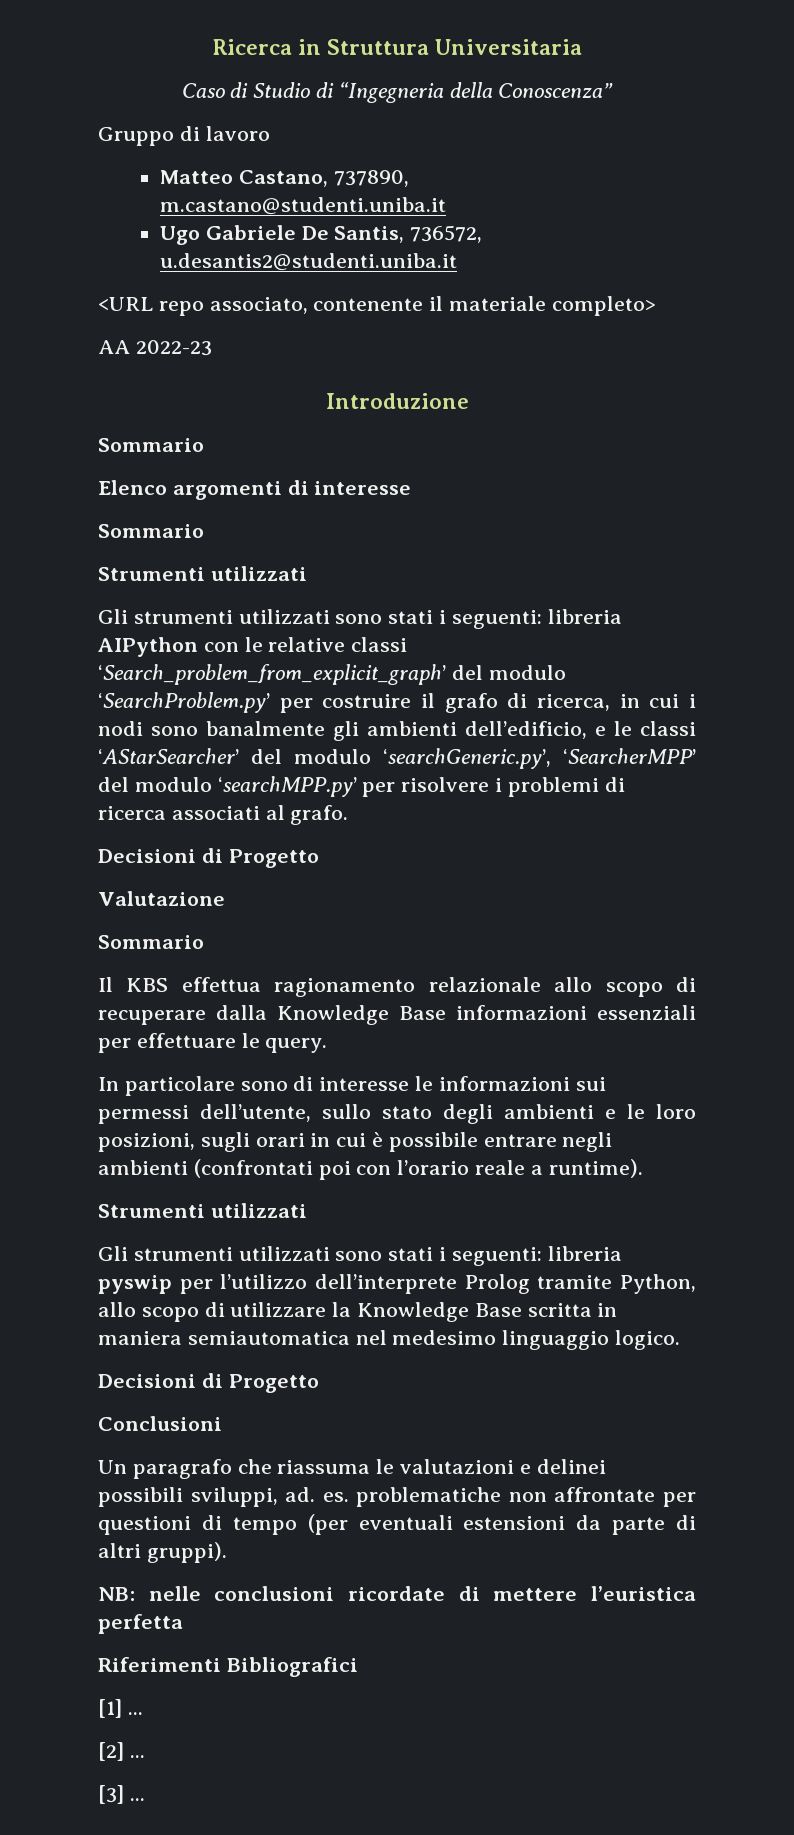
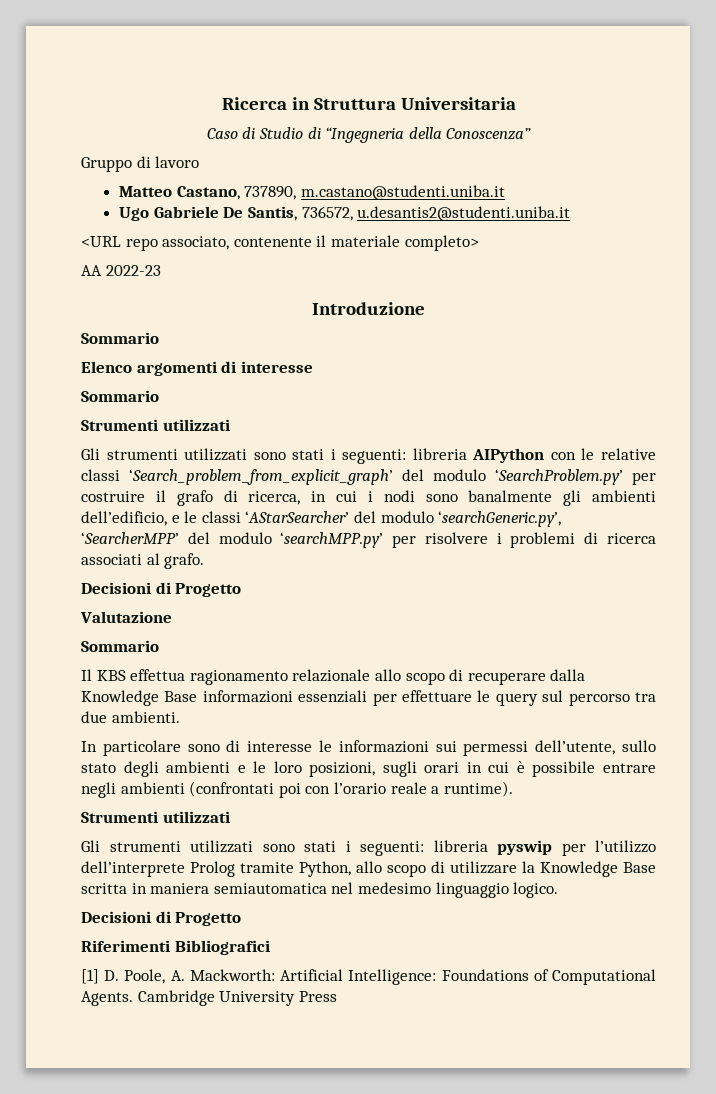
- Il KBS effettua ragionamento relazionale allo scopo di recuperare dalla Knowledge Base informazioni essenziali per effettuare le query.
+ Il KBS effettua ragionamento relazionale allo scopo di recuperare dalla Knowledge Base informazioni essenziali per effettuare le query sul percorso tra due ambienti.
- Conclusioni
- Un paragrafo che riassuma le valutazioni e delinei possibili sviluppi, ad. es. problematiche non affrontate per questioni di tempo (per eventuali estensioni da parte di altri gruppi).
- NB: nelle conclusioni ricordate di mettere l’euristica perfetta
  Riferimenti Bibliografici
- [1] ...
- [2] ...
- [3] ...
+ [1] D. Poole, A. Mackworth: Artificial Intelligence: Foundations of Computational Agents. Cambridge University Press

